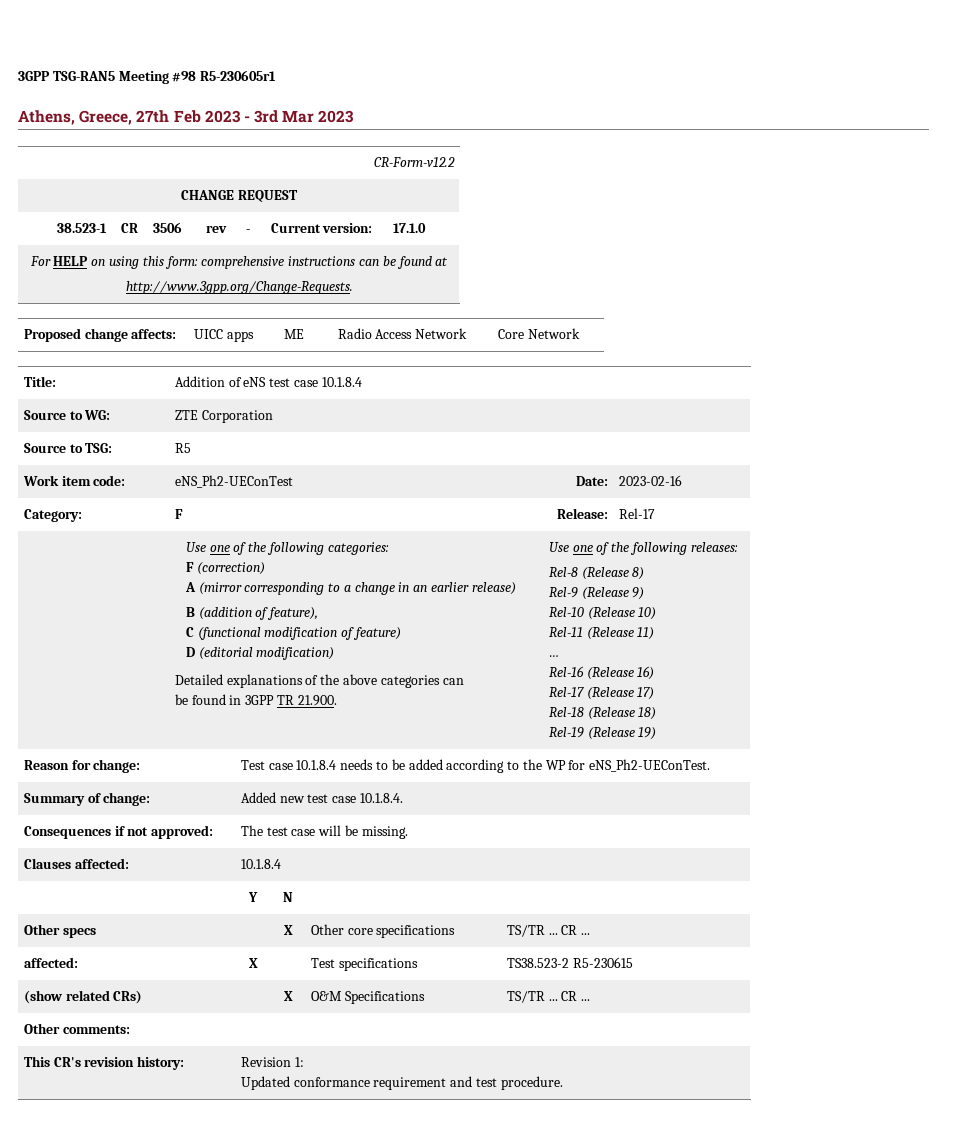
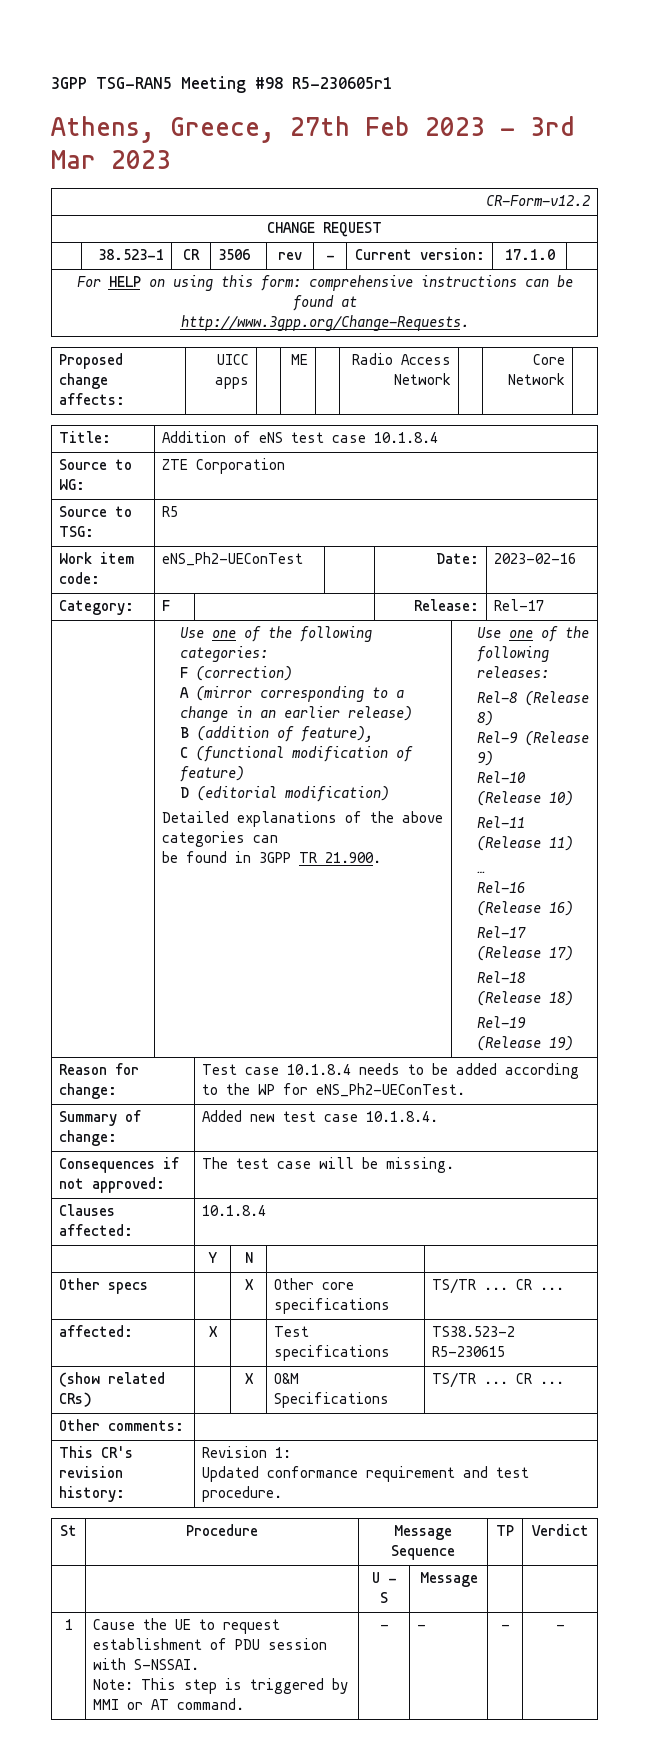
+ St | Procedure | Message Sequence | TP | Verdict
+ | | U - S | Message | |
+ 1 | Cause the UE to request establishment of PDU session with S-NSSAI.
+ Note: This step is triggered by MMI or AT command. | - | - | - | -

